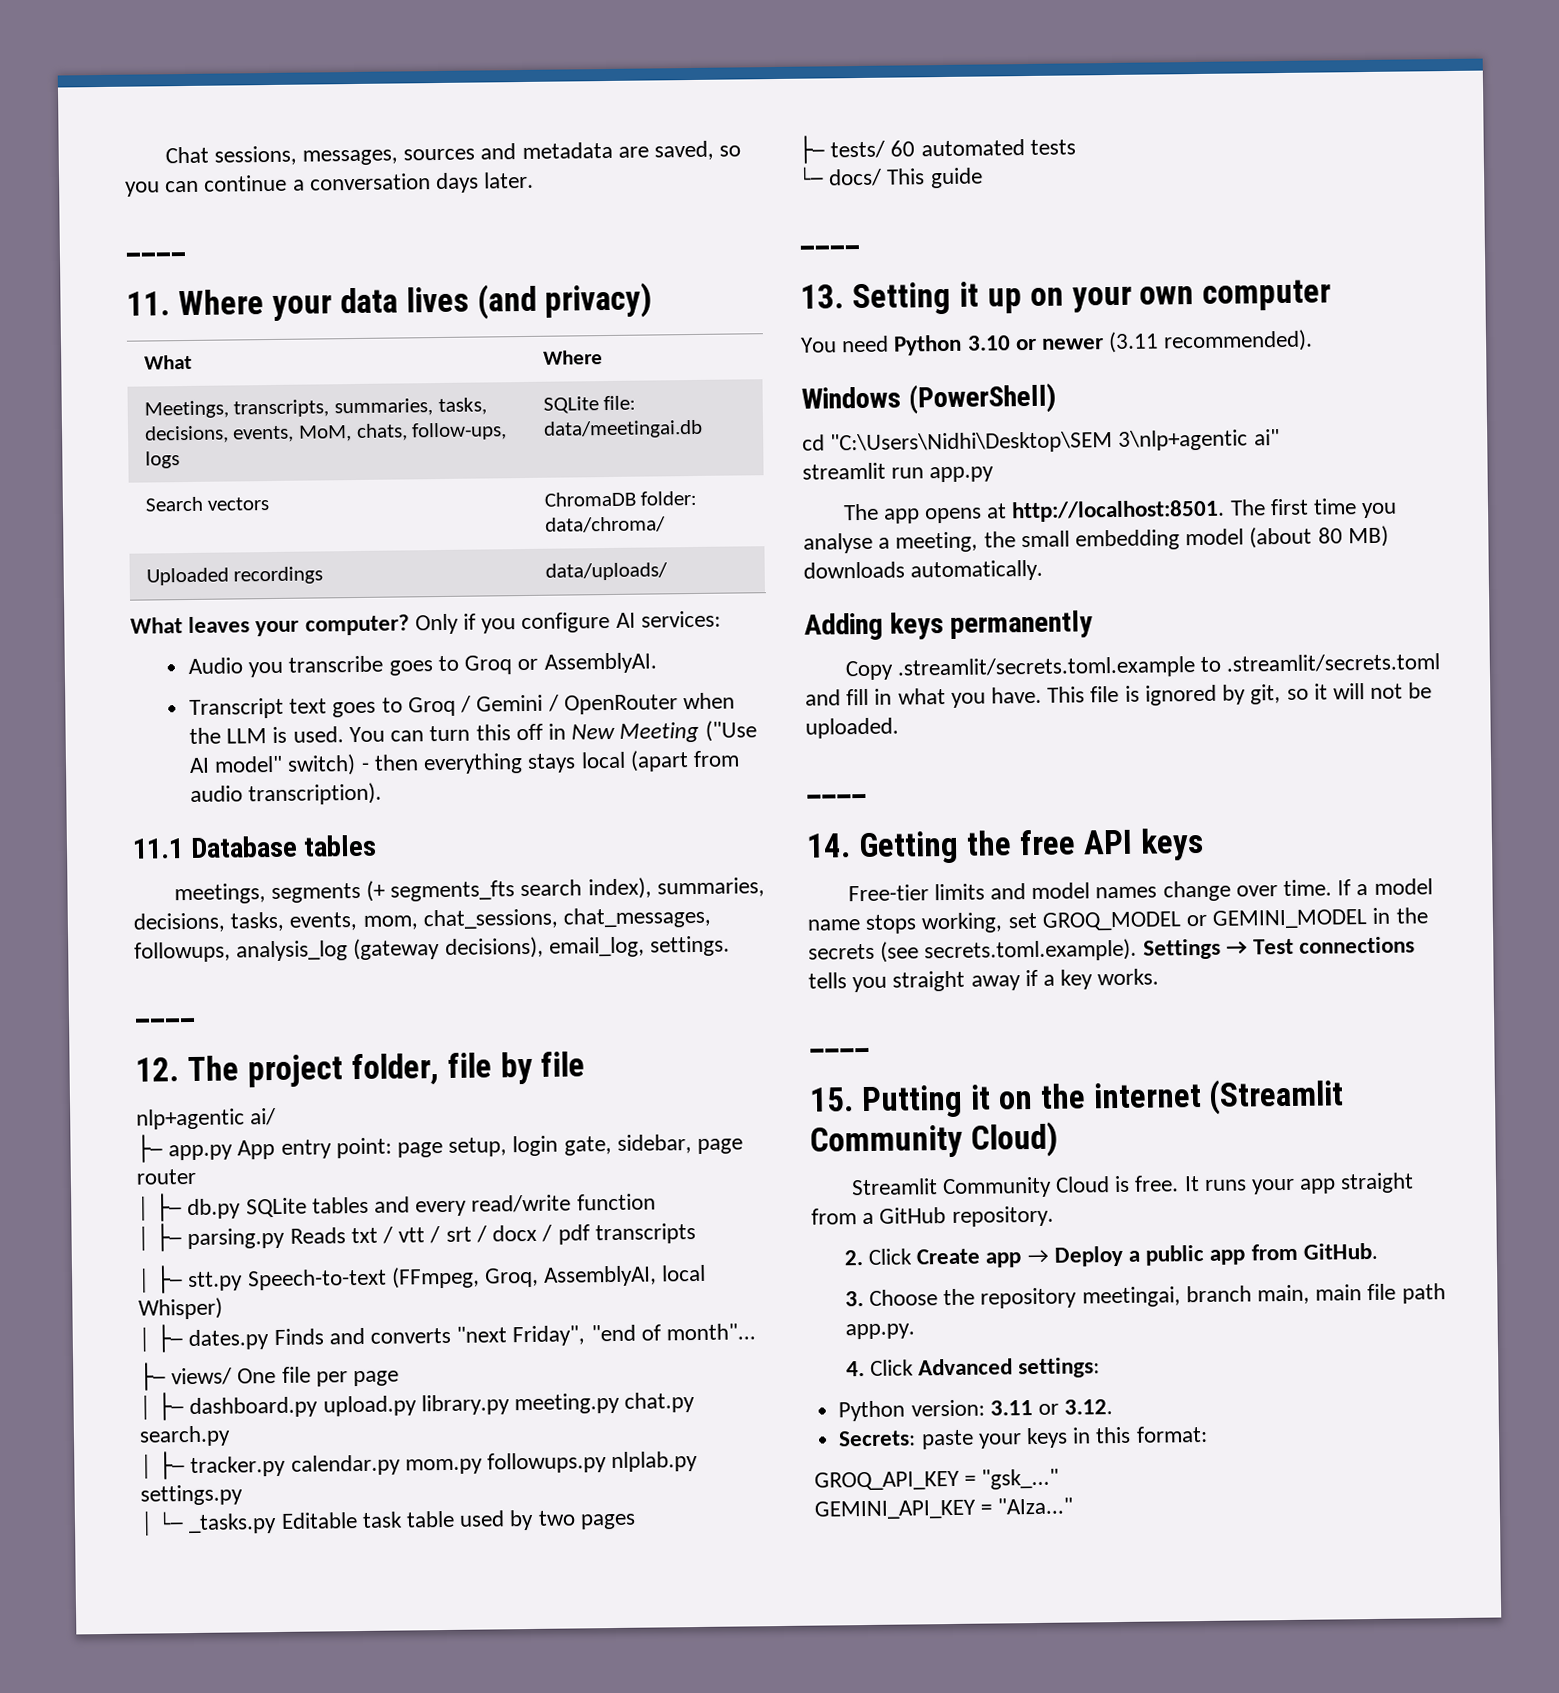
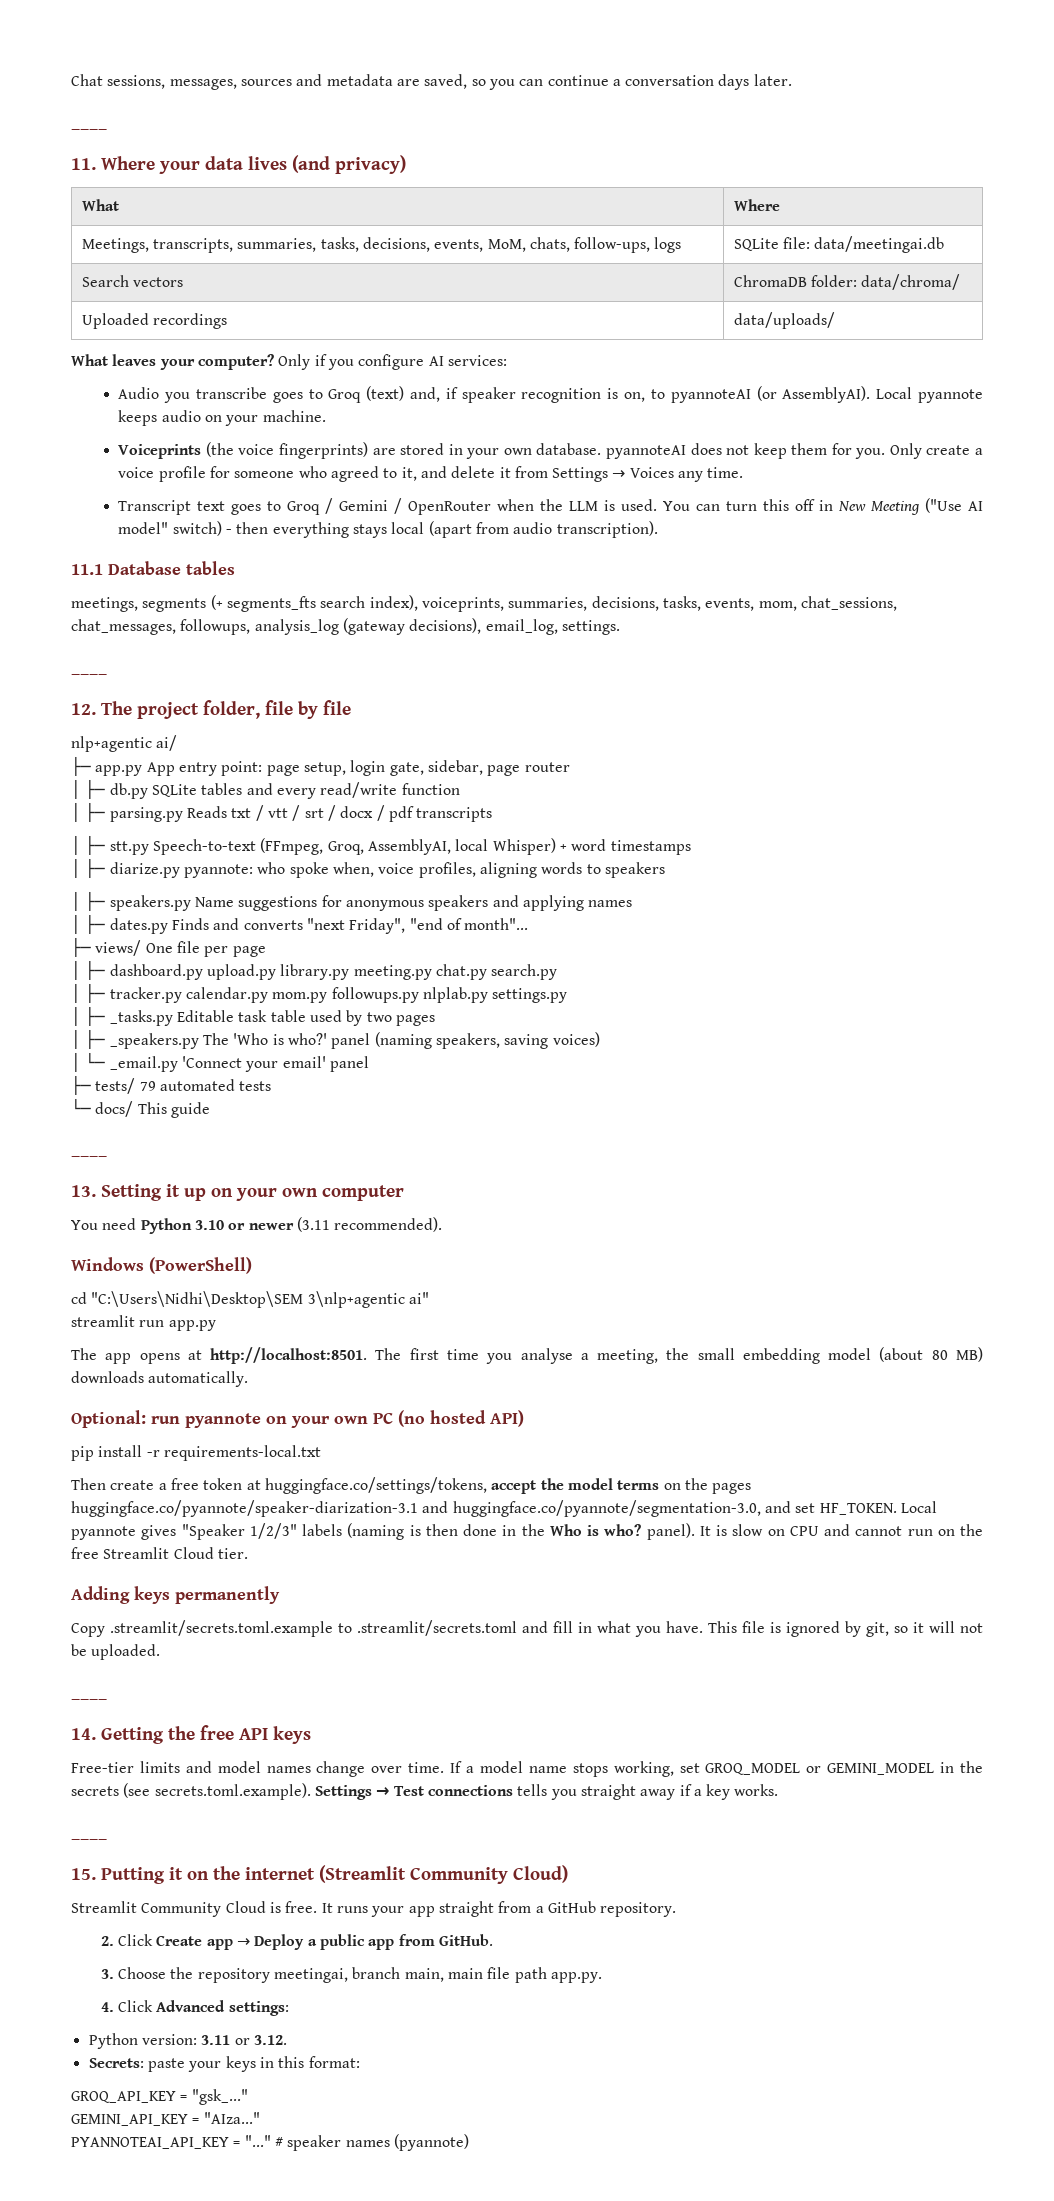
- Audio you transcribe goes to Groq or AssemblyAI.
+ Audio you transcribe goes to Groq (text) and, if speaker recognition is on, to pyannoteAI (or AssemblyAI). Local pyannote keeps audio on your machine.
+ Voiceprints (the voice fingerprints) are stored in your own database. pyannoteAI does not keep them for you. Only create a voice profile for someone who agreed to it, and delete it from Settings → Voices any time.
- meetings, segments (+ segments_fts search index), summaries, decisions, tasks, events, mom, chat_sessions, chat_messages, followups, analysis_log (gateway decisions), email_log, settings.
+ meetings, segments (+ segments_fts search index), voiceprints, summaries, decisions, tasks, events, mom, chat_sessions, chat_messages, followups, analysis_log (gateway decisions), email_log, settings.
- │ ├─ stt.py Speech-to-text (FFmpeg, Groq, AssemblyAI, local Whisper)
+ │ ├─ stt.py Speech-to-text (FFmpeg, Groq, AssemblyAI, local Whisper) + word timestamps
+ │ ├─ diarize.py pyannote: who spoke when, voice profiles, aligning words to speakers
+ │ ├─ speakers.py Name suggestions for anonymous speakers and applying names
- │ └─ _tasks.py Editable task table used by two pages
+ │ ├─ _tasks.py Editable task table used by two pages
+ │ ├─ _speakers.py The 'Who is who?' panel (naming speakers, saving voices)
+ │ └─ _email.py 'Connect your email' panel
- ├─ tests/ 60 automated tests
+ ├─ tests/ 79 automated tests
+ Optional: run pyannote on your own PC (no hosted API)
+ pip install -r requirements-local.txt
+ Then create a free token at huggingface.co/settings/tokens, accept the model terms on the pages huggingface.co/pyannote/speaker-diarization-3.1 and huggingface.co/pyannote/segmentation-3.0, and set HF_TOKEN. Local pyannote gives "Speaker 1/2/3" labels (naming is then done in the Who is who? panel). It is slow on CPU and cannot run on the free Streamlit Cloud tier.
+ PYANNOTEAI_API_KEY = "..." # speaker names (pyannote)

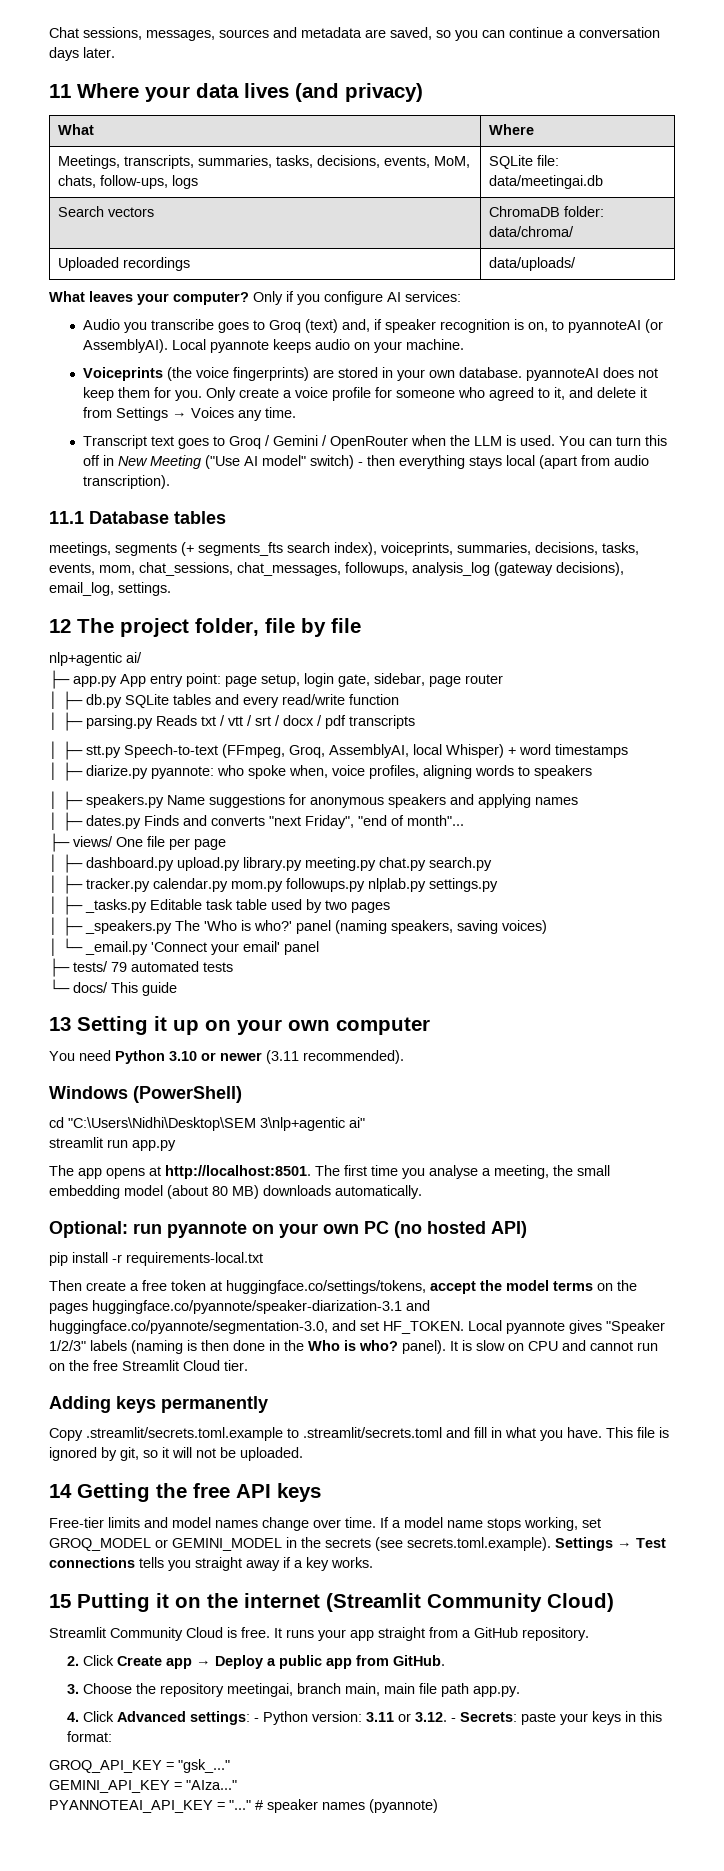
  Chat sessions, messages, sources and metadata are saved, so you can continue a conversation days later.
- ____
- 11. Where your data lives (and privacy)
+ 11 Where your data lives (and privacy)
  meetings, segments (+ segments_fts search index), voiceprints, summaries, decisions, tasks, events, mom, chat_sessions, chat_messages, followups, analysis_log (gateway decisions), email_log, settings.
- ____
- 12. The project folder, file by file
+ 12 The project folder, file by file
  └─ docs/ This guide
- ____
- 13. Setting it up on your own computer
+ 13 Setting it up on your own computer
  This file is ignored by git, so it will not be uploaded.
- ____
- 14. Getting the free API keys
+ 14 Getting the free API keys
  If a model name stops working, set GROQ_MODEL or GEMINI_MODEL in the secrets (see secrets.toml.example). Settings → Test connections tells you straight away if a key works.
- ____
- 15. Putting it on the internet (Streamlit Community Cloud)
+ 15 Putting it on the internet (Streamlit Community Cloud)
- 4. Click Advanced settings:
- Python version: 3.11 or 3.12.
- Secrets: paste your keys in this format:
+ 4. Click Advanced settings: - Python version: 3.11 or 3.12. - Secrets: paste your keys in this format:

